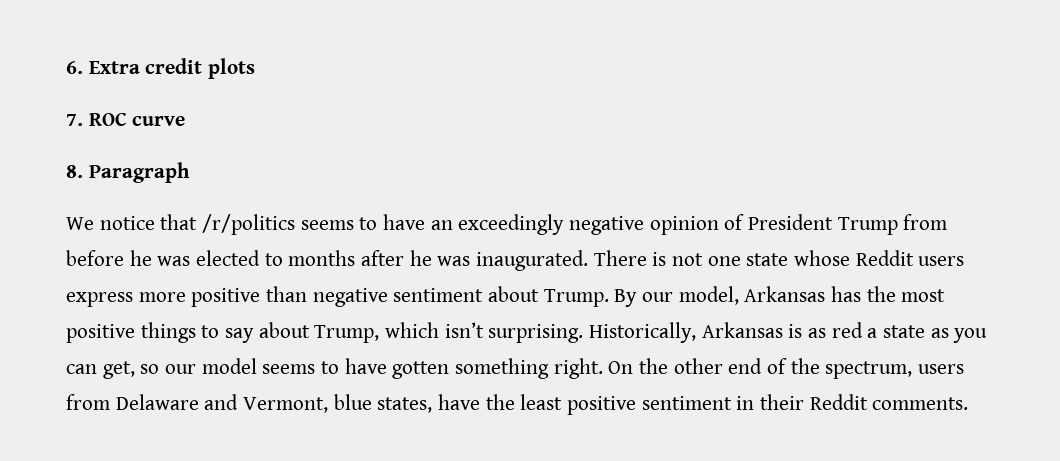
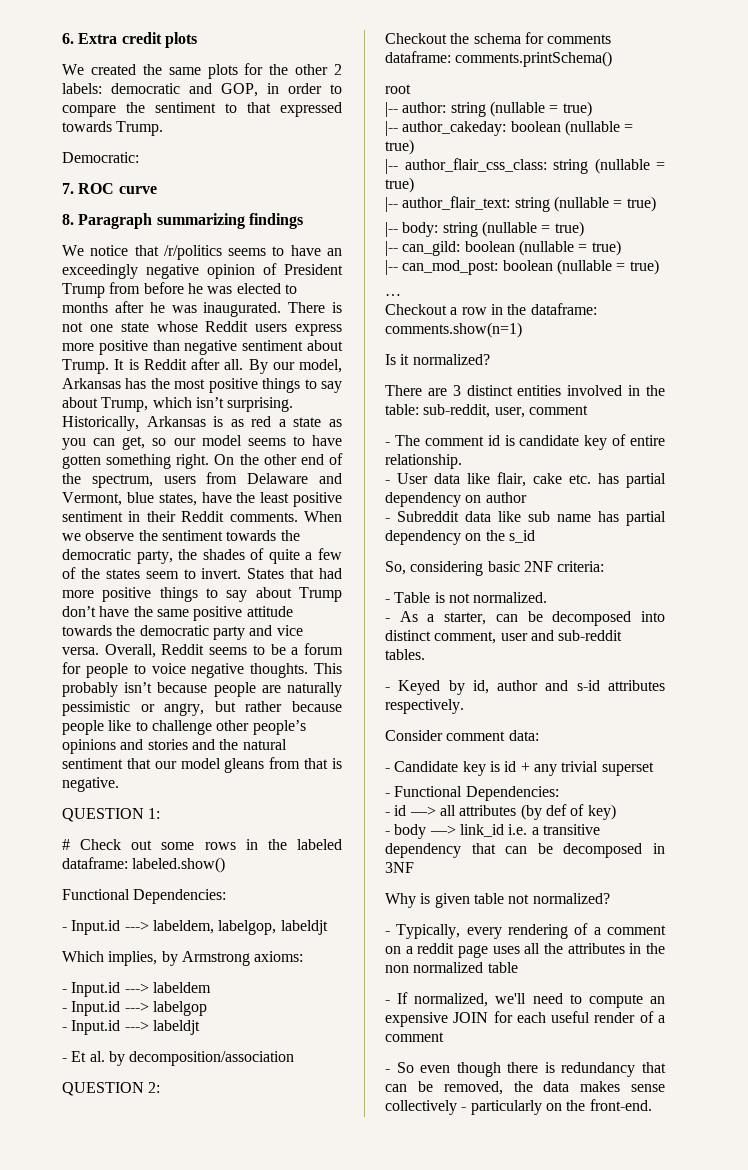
+ We created the same plots for the other 2 labels: democratic and GOP, in order to compare the sentiment to that expressed towards Trump.
+ Democratic:
- 8. Paragraph
+ 8. Paragraph summarizing findings
+ It is Reddit after all.
+ When we observe the sentiment towards the democratic party, the shades of quite a few of the states seem to invert. States that had more positive things to say about Trump don’t have the same positive attitude towards the democratic party and vice versa. Overall, Reddit seems to be a forum for people to voice negative thoughts. This probably isn’t because people are naturally pessimistic or angry, but rather because people like to challenge other people’s opinions and stories and the natural sentiment that our model gleans from that is negative.
+ QUESTION 1:
+ # Check out some rows in the labeled dataframe: labeled.show()
+ Functional Dependencies:
+ - Input.id ---> labeldem, labelgop, labeldjt
+ Which implies, by Armstrong axioms:
+ - Input.id ---> labeldem
+ - Input.id ---> labelgop
+ - Input.id ---> labeldjt
+ - Et al. by decomposition/association
+ QUESTION 2:
+ Checkout the schema for comments dataframe: comments.printSchema()
+ root
+ |-- author: string (nullable = true)
+ |-- author_cakeday: boolean (nullable = true)
+ |-- author_flair_css_class: string (nullable = true)
+ |-- author_flair_text: string (nullable = true)
+ |-- body: string (nullable = true)
+ |-- can_gild: boolean (nullable = true)
+ |-- can_mod_post: boolean (nullable = true)
+ …
+ Checkout a row in the dataframe: comments.show(n=1)
+ Is it normalized?
+ There are 3 distinct entities involved in the table: sub-reddit, user, comment
+ - The comment id is candidate key of entire relationship.
+ - User data like flair, cake etc. has partial dependency on author
+ - Subreddit data like sub name has partial dependency on the s_id
+ So, considering basic 2NF criteria:
+ - Table is not normalized.
+ - As a starter, can be decomposed into distinct comment, user and sub-reddit tables.
+ - Keyed by id, author and s-id attributes respectively.
+ Consider comment data:
+ - Candidate key is id + any trivial superset
+ - Functional Dependencies:
+ - id —> all attributes (by def of key)
+ - body —> link_id i.e. a transitive dependency that can be decomposed in 3NF
+ Why is given table not normalized?
+ - Typically, every rendering of a comment on a reddit page uses all the attributes in the non normalized table
+ - If normalized, we'll need to compute an expensive JOIN for each useful render of a comment
+ - So even though there is redundancy that can be removed, the data makes sense collectively - particularly on the front-end.

